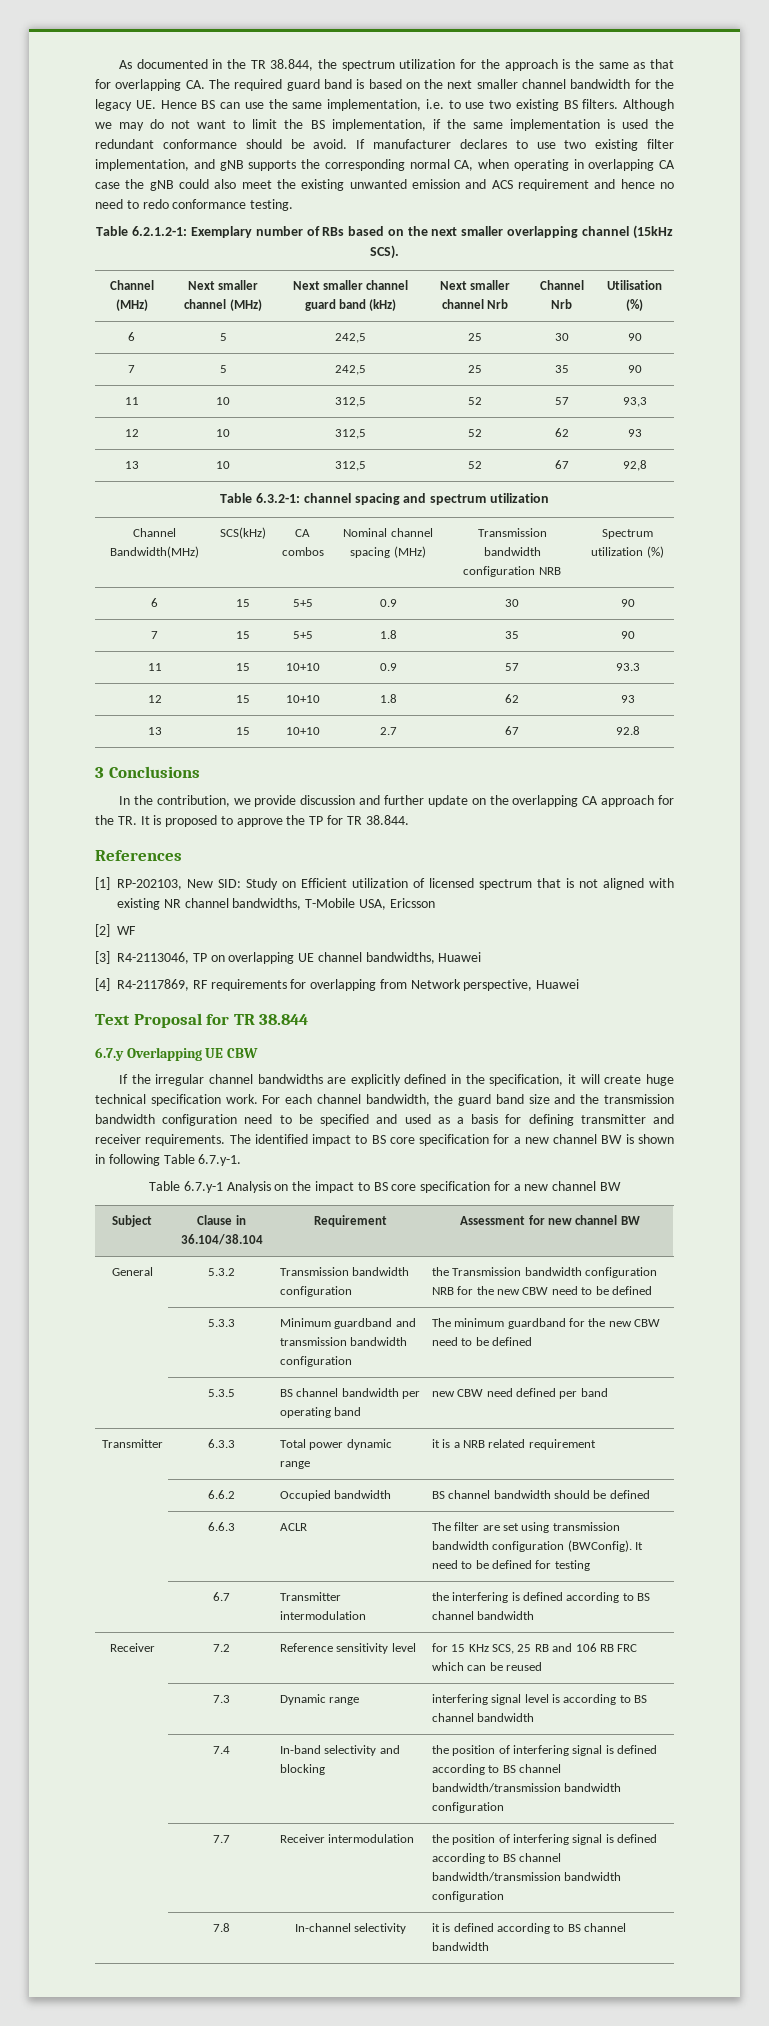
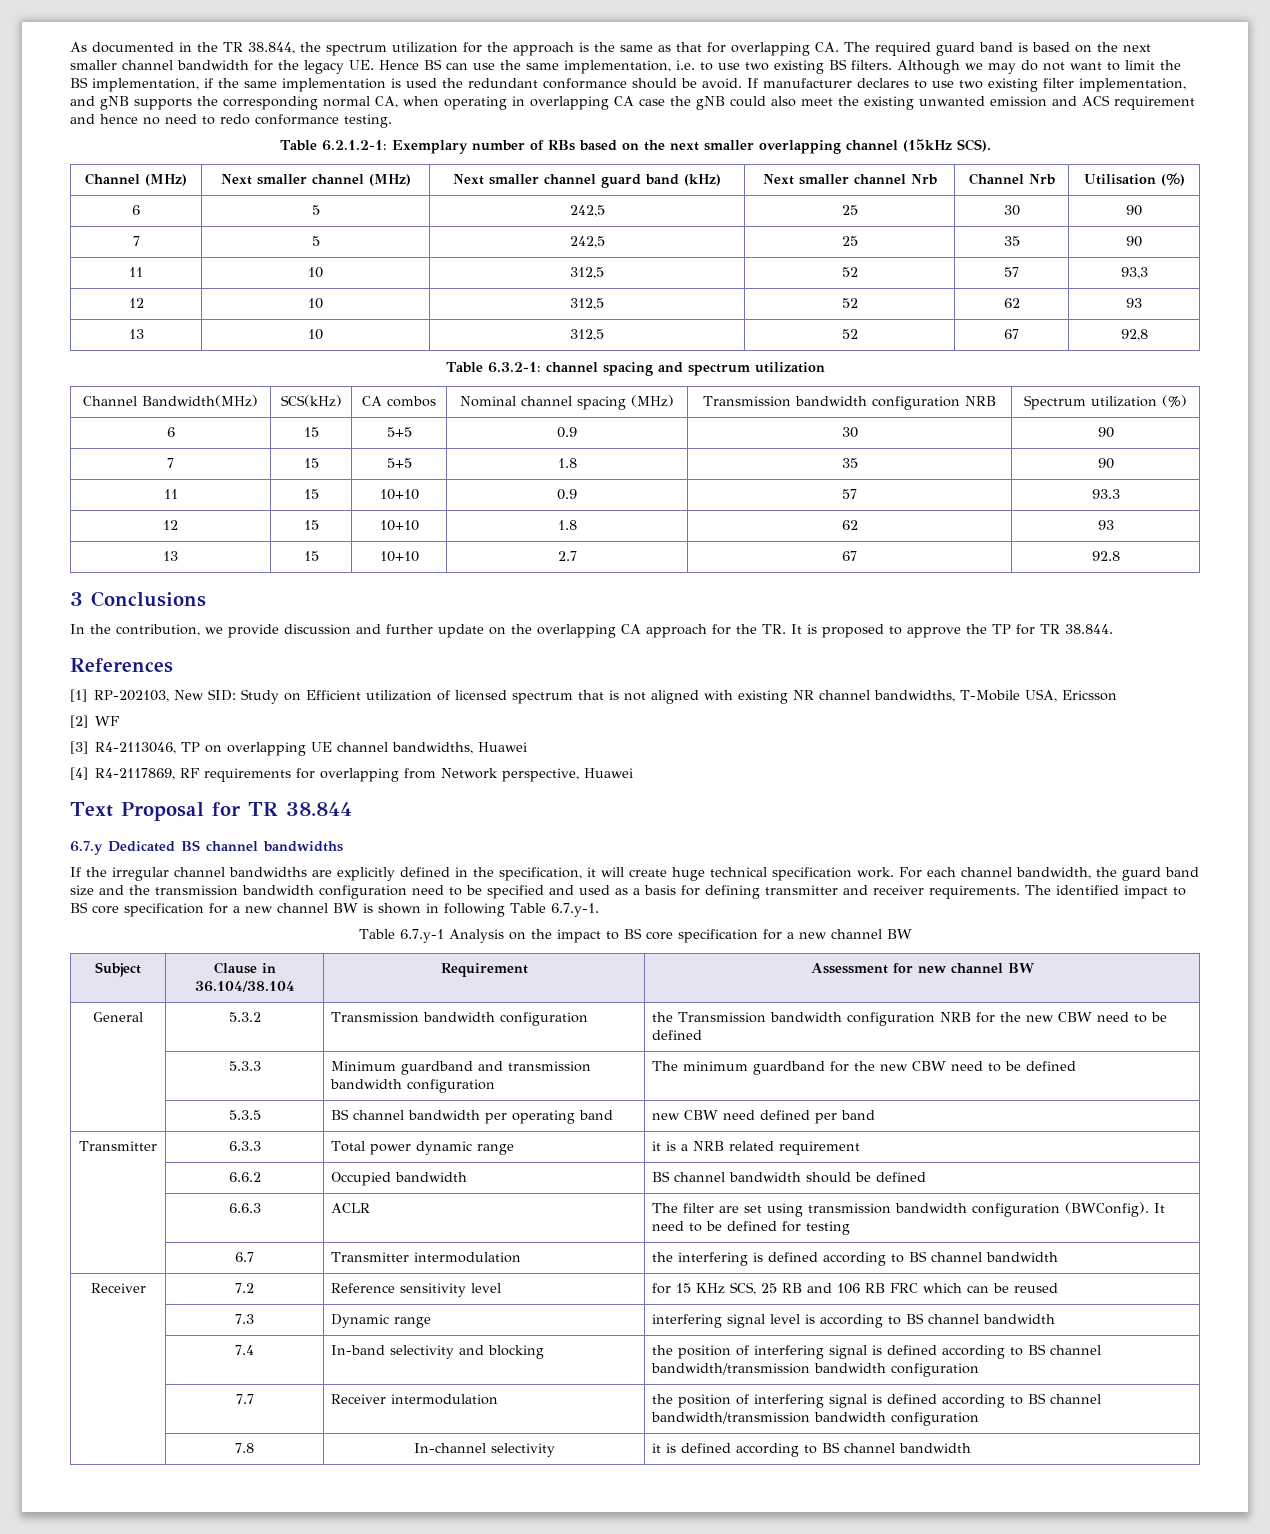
- 6.7.y Overlapping UE CBW
+ 6.7.y Dedicated BS channel bandwidths

